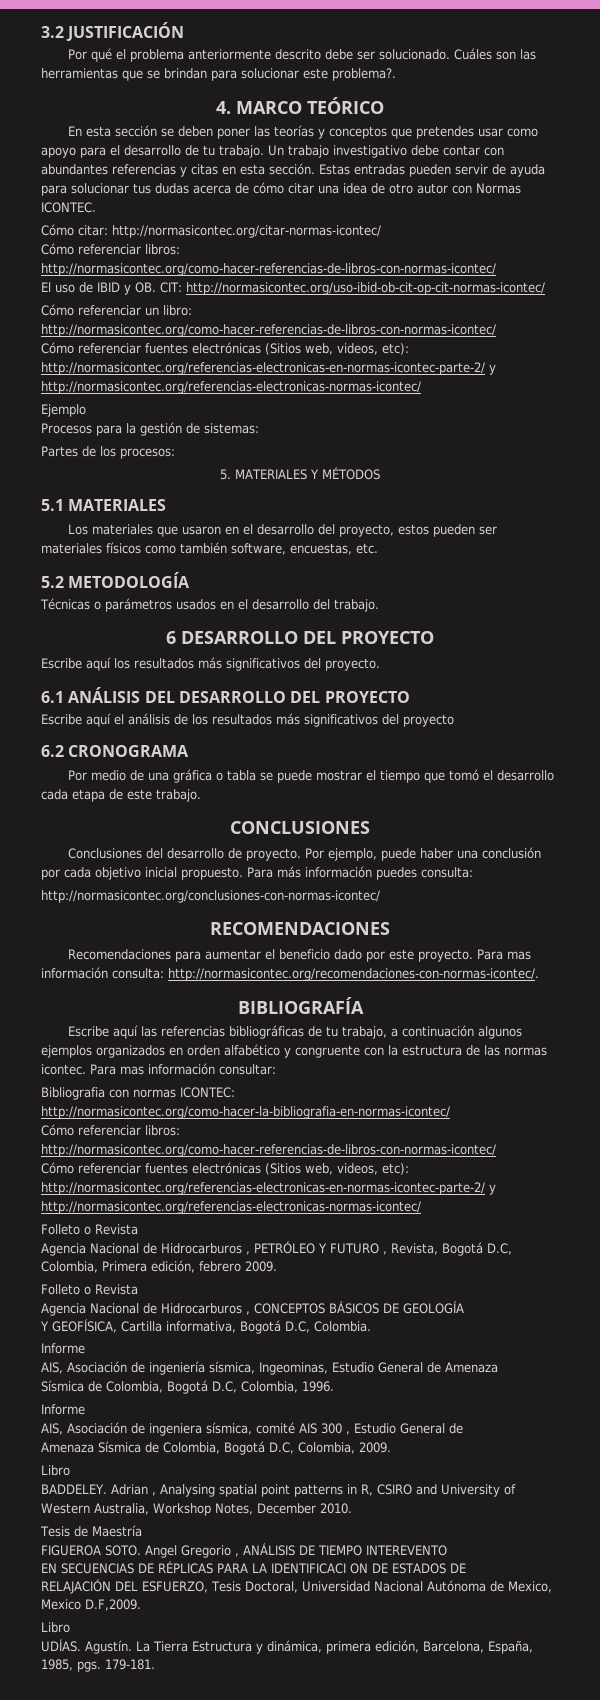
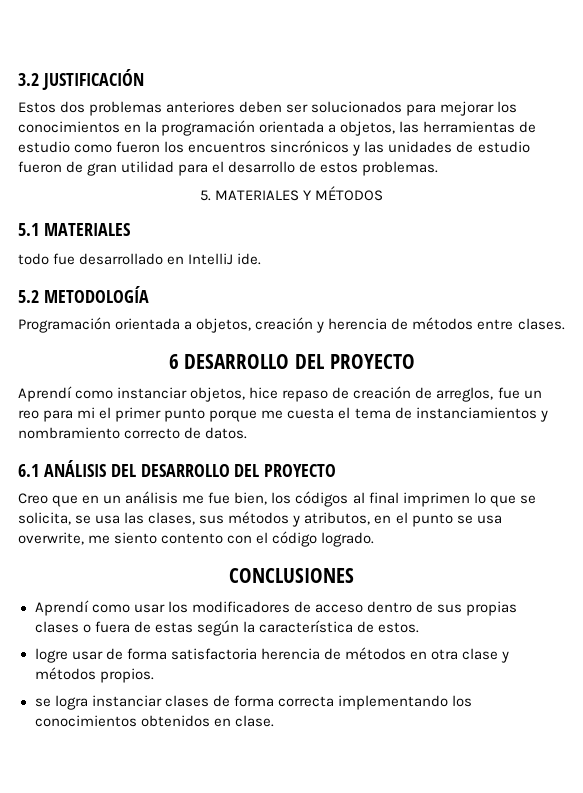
- Por qué el problema anteriormente descrito debe ser solucionado. Cuáles son las herramientas que se brindan para solucionar este problema?.
- 4. MARCO TEÓRICO
- En esta sección se deben poner las teorías y conceptos que pretendes usar como apoyo para el desarrollo de tu trabajo. Un trabajo investigativo debe contar con abundantes referencias y citas en esta sección. Estas entradas pueden servir de ayuda para solucionar tus dudas acerca de cómo citar una idea de otro autor con Normas ICONTEC.
- Cómo citar: http://normasicontec.org/citar-normas-icontec/
- Cómo referenciar libros: http://normasicontec.org/como-hacer-referencias-de-libros-con-normas-icontec/
- El uso de IBID y OB. CIT: http://normasicontec.org/uso-ibid-ob-cit-op-cit-normas-icontec/
- Cómo referenciar un libro: http://normasicontec.org/como-hacer-referencias-de-libros-con-normas-icontec/
- Cómo referenciar fuentes electrónicas (Sitios web, videos, etc): http://normasicontec.org/referencias-electronicas-en-normas-icontec-parte-2/ y http://normasicontec.org/referencias-electronicas-normas-icontec/
- Ejemplo
- Procesos para la gestión de sistemas:
- Partes de los procesos:
+ Estos dos problemas anteriores deben ser solucionados para mejorar los conocimientos en la programación orientada a objetos, las herramientas de estudio como fueron los encuentros sincrónicos y las unidades de estudio fueron de gran utilidad para el desarrollo de estos problemas.
- Los materiales que usaron en el desarrollo del proyecto, estos pueden ser materiales físicos como también software, encuestas, etc.
+ todo fue desarrollado en IntelliJ ide.
  5.2 METODOLOGÍA
- Técnicas o parámetros usados en el desarrollo del trabajo.
+ Programación orientada a objetos, creación y herencia de métodos entre clases.
  6 DESARROLLO DEL PROYECTO
- Escribe aquí los resultados más significativos del proyecto.
+ Aprendí como instanciar objetos, hice repaso de creación de arreglos, fue un reo para mi el primer punto porque me cuesta el tema de instanciamientos y nombramiento correcto de datos.
- Escribe aquí el análisis de los resultados más significativos del proyecto
- 6.2 CRONOGRAMA
- Por medio de una gráfica o tabla se puede mostrar el tiempo que tomó el desarrollo cada etapa de este trabajo.
+ Creo que en un análisis me fue bien, los códigos al final imprimen lo que se solicita, se usa las clases, sus métodos y atributos, en el punto se usa overwrite, me siento contento con el código logrado.
  CONCLUSIONES
- Conclusiones del desarrollo de proyecto. Por ejemplo, puede haber una conclusión por cada objetivo inicial propuesto. Para más información puedes consulta:
- http://normasicontec.org/conclusiones-con-normas-icontec/
- RECOMENDACIONES
- Recomendaciones para aumentar el beneficio dado por este proyecto. Para mas información consulta: http://normasicontec.org/recomendaciones-con-normas-icontec/.
- BIBLIOGRAFÍA
- Escribe aquí las referencias bibliográficas de tu trabajo, a continuación algunos ejemplos organizados en orden alfabético y congruente con la estructura de las normas icontec. Para mas información consultar:
- Bibliografia con normas ICONTEC: http://normasicontec.org/como-hacer-la-bibliografia-en-normas-icontec/
- Cómo referenciar libros: http://normasicontec.org/como-hacer-referencias-de-libros-con-normas-icontec/
- Cómo referenciar fuentes electrónicas (Sitios web, videos, etc): http://normasicontec.org/referencias-electronicas-en-normas-icontec-parte-2/ y http://normasicontec.org/referencias-electronicas-normas-icontec/
- Folleto o Revista
- Agencia Nacional de Hidrocarburos , PETRÓLEO Y FUTURO , Revista, Bogotá D.C, Colombia, Primera edición, febrero 2009.
- Folleto o Revista
- Agencia Nacional de Hidrocarburos , CONCEPTOS BÁSICOS DE GEOLOGÍA
- Y GEOFÍSICA, Cartilla informativa, Bogotá D.C, Colombia.
- Informe
- AIS, Asociación de ingeniería sísmica, Ingeominas, Estudio General de Amenaza
- Sísmica de Colombia, Bogotá D.C, Colombia, 1996.
- Informe
- AIS, Asociación de ingeniera sísmica, comité AIS 300 , Estudio General de
- Amenaza Sísmica de Colombia, Bogotá D.C, Colombia, 2009.
- Libro
- BADDELEY. Adrian , Analysing spatial point patterns in R, CSIRO and University of Western Australia, Workshop Notes, December 2010.
- Tesis de Maestría
- FIGUEROA SOTO. Angel Gregorio , ANÁLISIS DE TIEMPO INTEREVENTO
- EN SECUENCIAS DE RÉPLICAS PARA LA IDENTIFICACI ON DE ESTADOS DE
- RELAJACIÓN DEL ESFUERZO, Tesis Doctoral, Universidad Nacional Autónoma de Mexico, Mexico D.F,2009.
- Libro
- UDÍAS. Agustín. La Tierra Estructura y dinámica, primera edición, Barcelona, España, 1985, pgs. 179-181.
+ Aprendí como usar los modificadores de acceso dentro de sus propias clases o fuera de estas según la característica de estos.
+ logre usar de forma satisfactoria herencia de métodos en otra clase y métodos propios.
+ se logra instanciar clases de forma correcta implementando los conocimientos obtenidos en clase.

